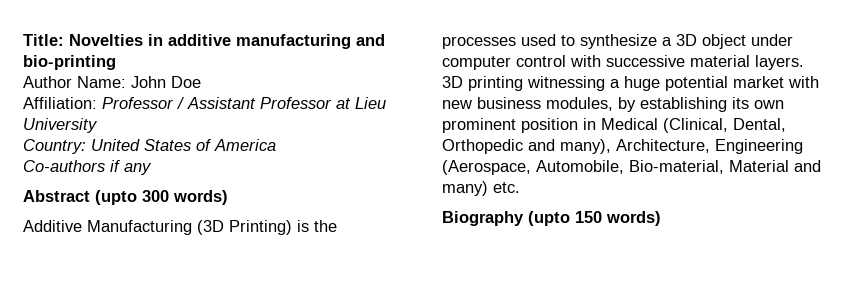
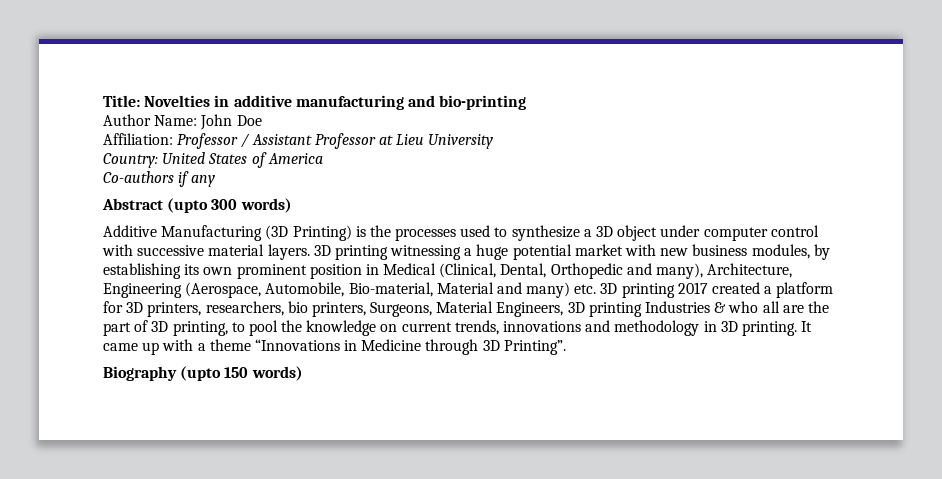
- 3D printing witnessing a huge potential market with new business modules, by establishing its own prominent position in Medical (Clinical, Dental, Orthopedic and many), Architecture, Engineering (Aerospace, Automobile, Bio-material, Material and many) etc.
+ 3D printing witnessing a huge potential market with new business modules, by establishing its own prominent position in Medical (Clinical, Dental, Orthopedic and many), Architecture, Engineering (Aerospace, Automobile, Bio-material, Material and many) etc. 3D printing 2017 created a platform for 3D printers, researchers, bio printers, Surgeons, Material Engineers, 3D printing Industries & who all are the part of 3D printing, to pool the knowledge on current trends, innovations and methodology in 3D printing. It came up with a theme “Innovations in Medicine through 3D Printing”.

